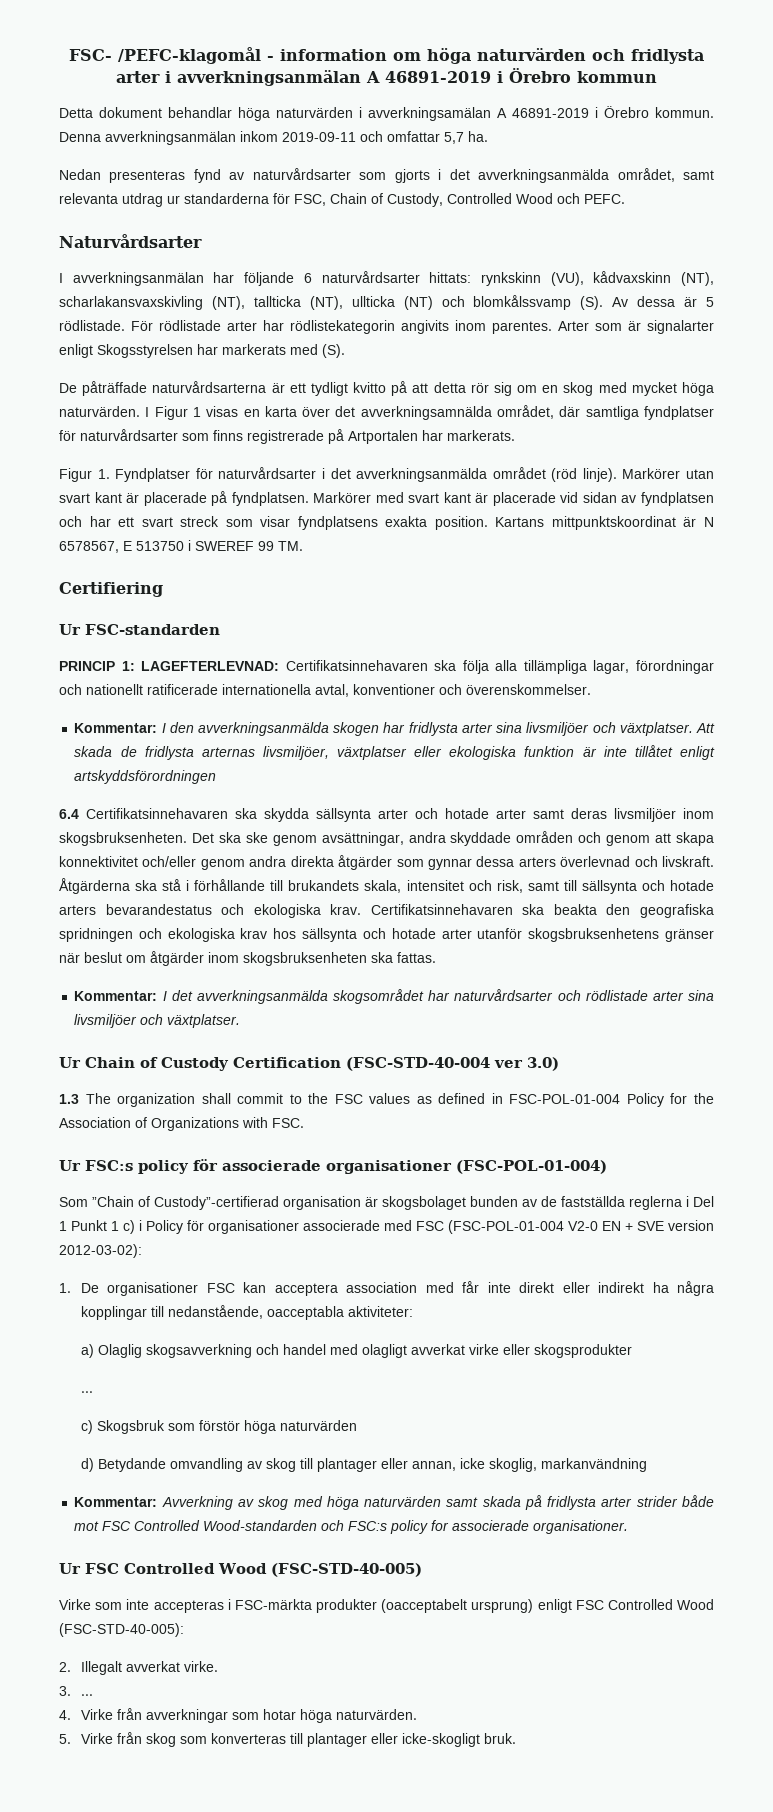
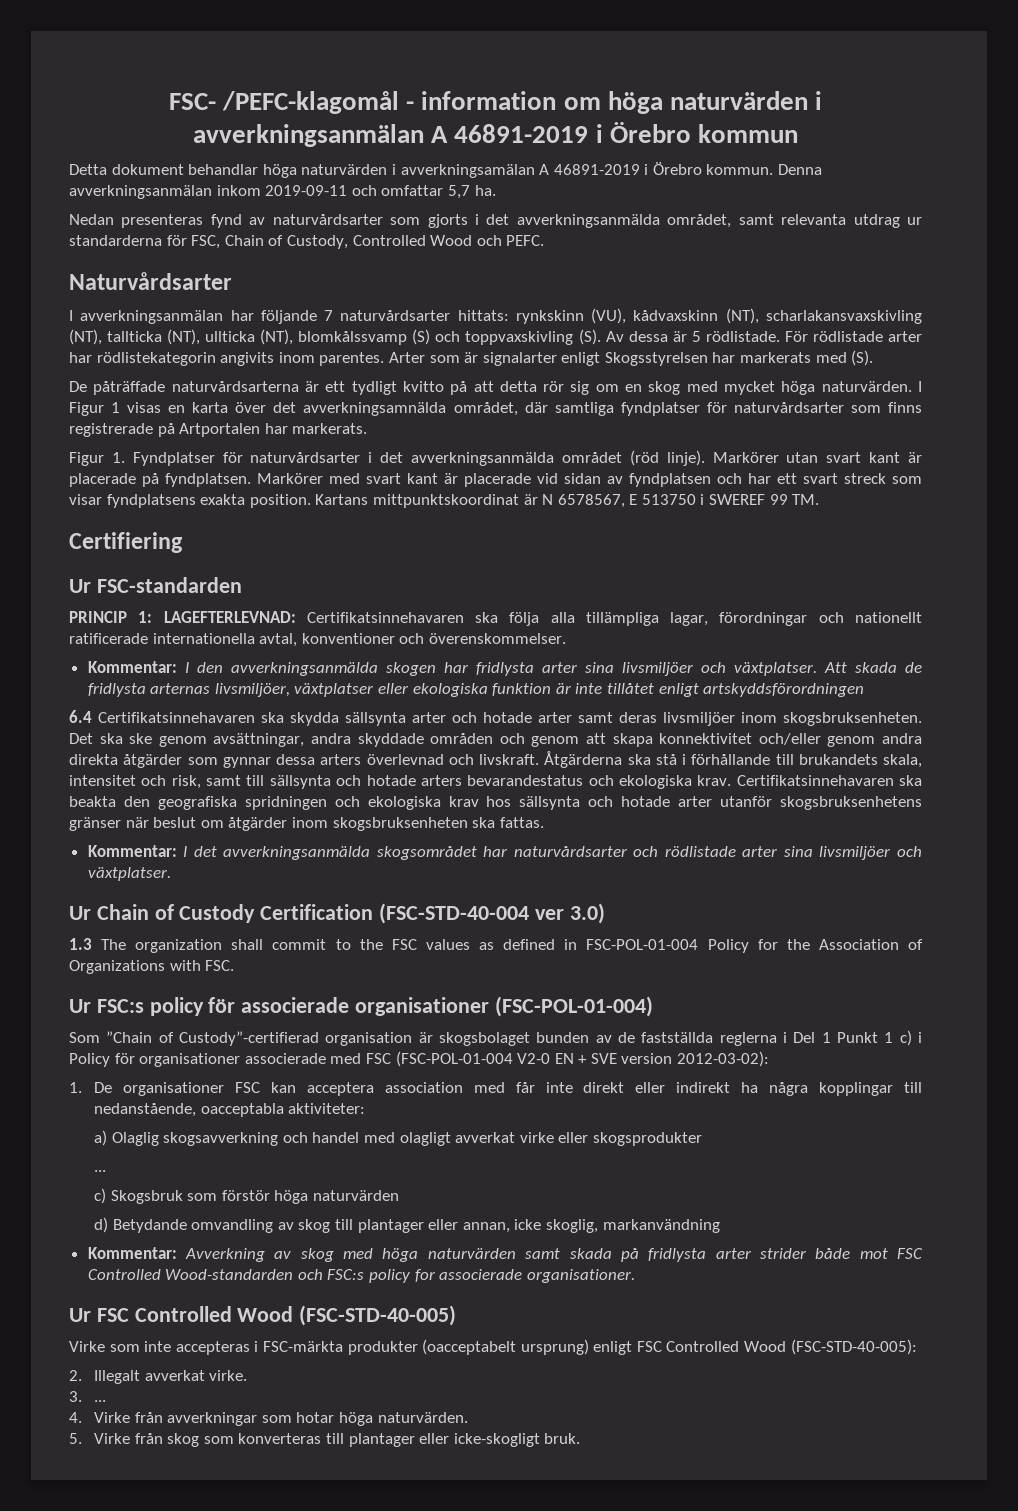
- FSC- /PEFC-klagomål - information om höga naturvärden och fridlysta arter i avverkningsanmälan A 46891-2019 i Örebro kommun
+ FSC- /PEFC-klagomål - information om höga naturvärden i avverkningsanmälan A 46891-2019 i Örebro kommun
- I avverkningsanmälan har följande 6 naturvårdsarter hittats: rynkskinn (VU), kådvaxskinn (NT), scharlakansvaxskivling (NT), tallticka (NT), ullticka (NT) och blomkålssvamp (S). Av dessa är 5 rödlistade.
+ I avverkningsanmälan har följande 7 naturvårdsarter hittats: rynkskinn (VU), kådvaxskinn (NT), scharlakansvaxskivling (NT), tallticka (NT), ullticka (NT), blomkålssvamp (S) och toppvaxskivling (S). Av dessa är 5 rödlistade.

